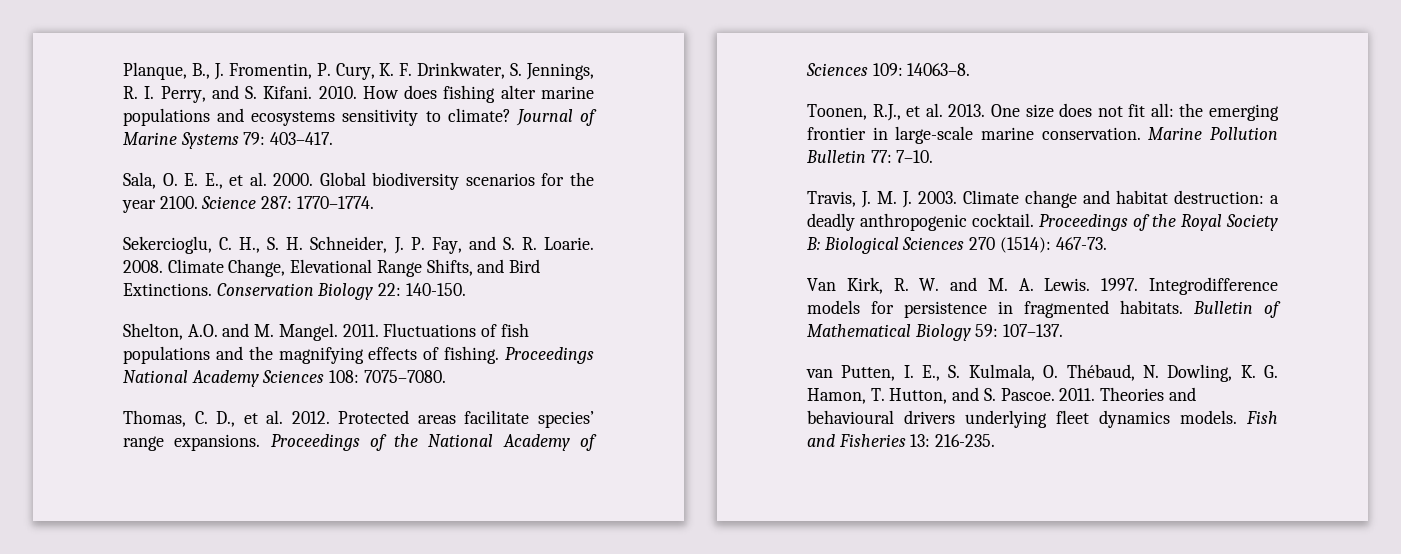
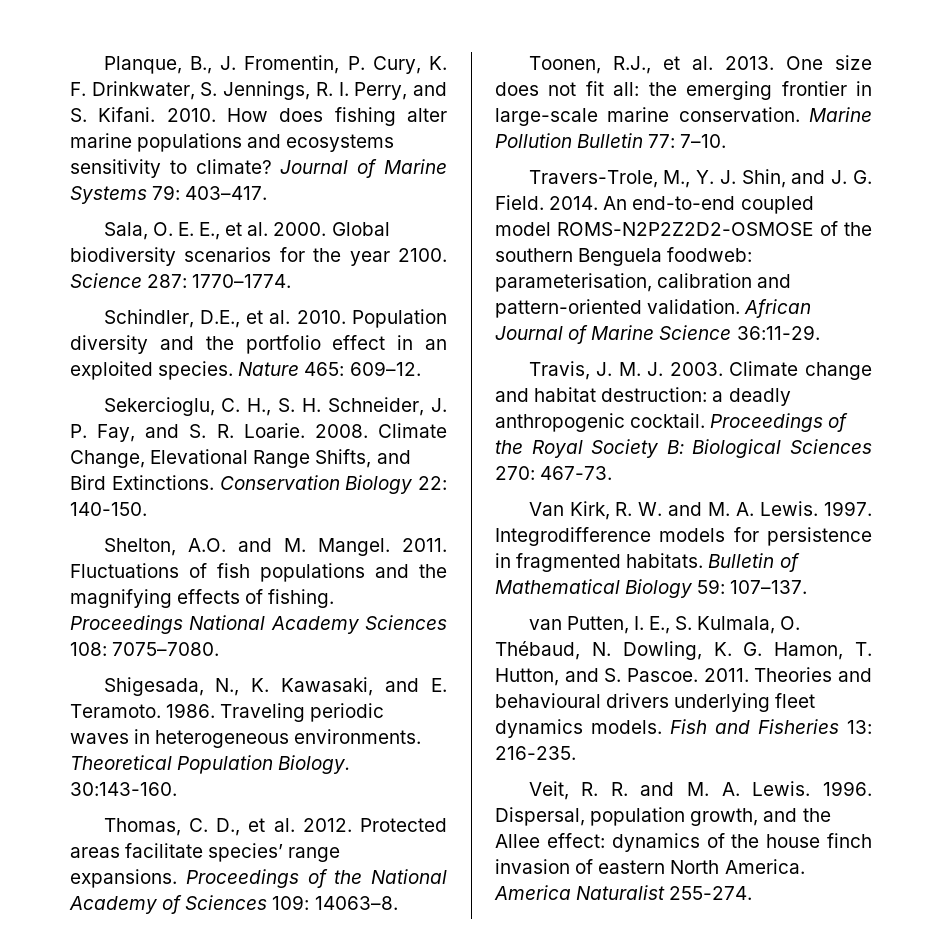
+ Schindler, D.E., et al. 2010. Population diversity and the portfolio effect in an exploited species. Nature 465: 609–12.
+ Shigesada, N., K. Kawasaki, and E. Teramoto. 1986. Traveling periodic waves in heterogeneous environments. Theoretical Population Biology. 30:143-160.
+ Travers-Trole, M., Y. J. Shin, and J. G. Field. 2014. An end-to-end coupled model ROMS-N2P2Z2D2-OSMOSE of the southern Benguela foodweb: parameterisation, calibration and pattern-oriented validation. African Journal of Marine Science 36:11-29.
- Proceedings of the Royal Society B: Biological Sciences 270 (1514): 467-73.
+ Proceedings of the Royal Society B: Biological Sciences 270: 467-73.
+ Veit, R. R. and M. A. Lewis. 1996. Dispersal, population growth, and the Allee effect: dynamics of the house finch invasion of eastern North America. America Naturalist 255-274.

